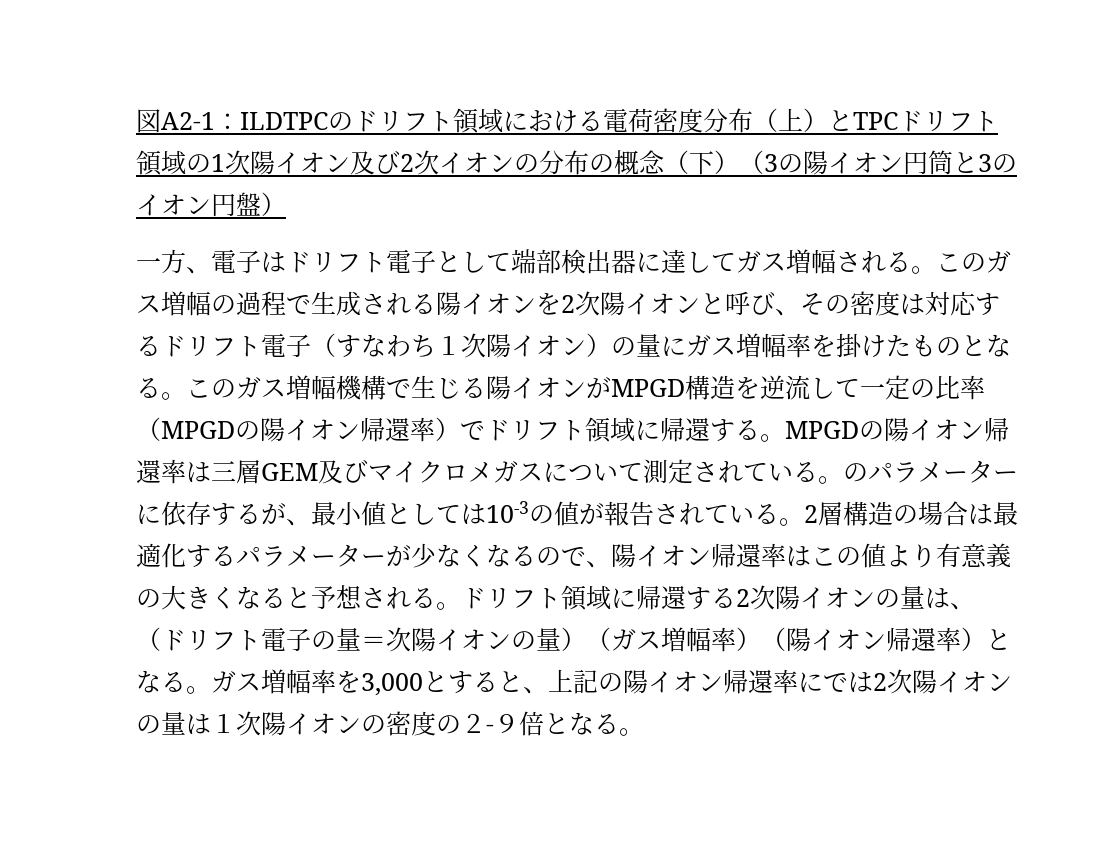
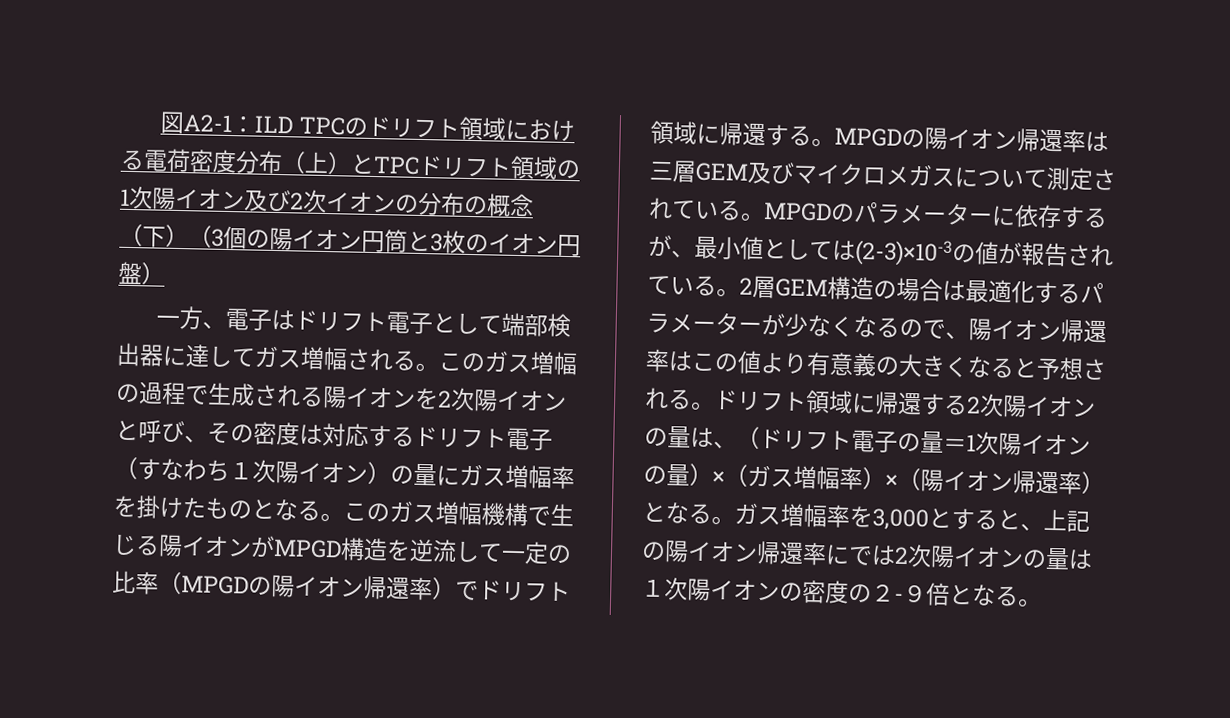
- 図A2-1：ILDTPCのドリフト領域における電荷密度分布（上）とTPCドリフト領域の1次陽イオン及び2次イオンの分布の概念（下）（3の陽イオン円筒と3のイオン円盤）
+ 図A2-1：ILD TPCのドリフト領域における電荷密度分布（上）とTPCドリフト領域の1次陽イオン及び2次イオンの分布の概念（下）（3個の陽イオン円筒と3枚のイオン円盤）
- のパラメーターに依存するが、最小値としては10-3の値が報告されている。
+ MPGDのパラメーターに依存するが、最小値としては(2-3)×10-3の値が報告されている。
- 2層構造の場合は最適化するパラメーターが少なくなるので、陽イオン帰還率はこの値より有意義の大きくなると予想される。
+ 2層GEM構造の場合は最適化するパラメーターが少なくなるので、陽イオン帰還率はこの値より有意義の大きくなると予想される。
- ドリフト領域に帰還する2次陽イオンの量は、（ドリフト電子の量＝次陽イオンの量）（ガス増幅率）（陽イオン帰還率）となる。
+ ドリフト領域に帰還する2次陽イオンの量は、（ドリフト電子の量＝1次陽イオンの量）×（ガス増幅率）×（陽イオン帰還率）となる。

